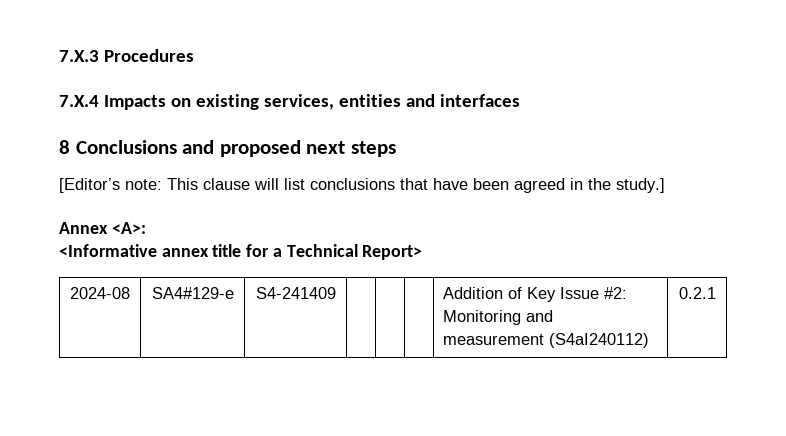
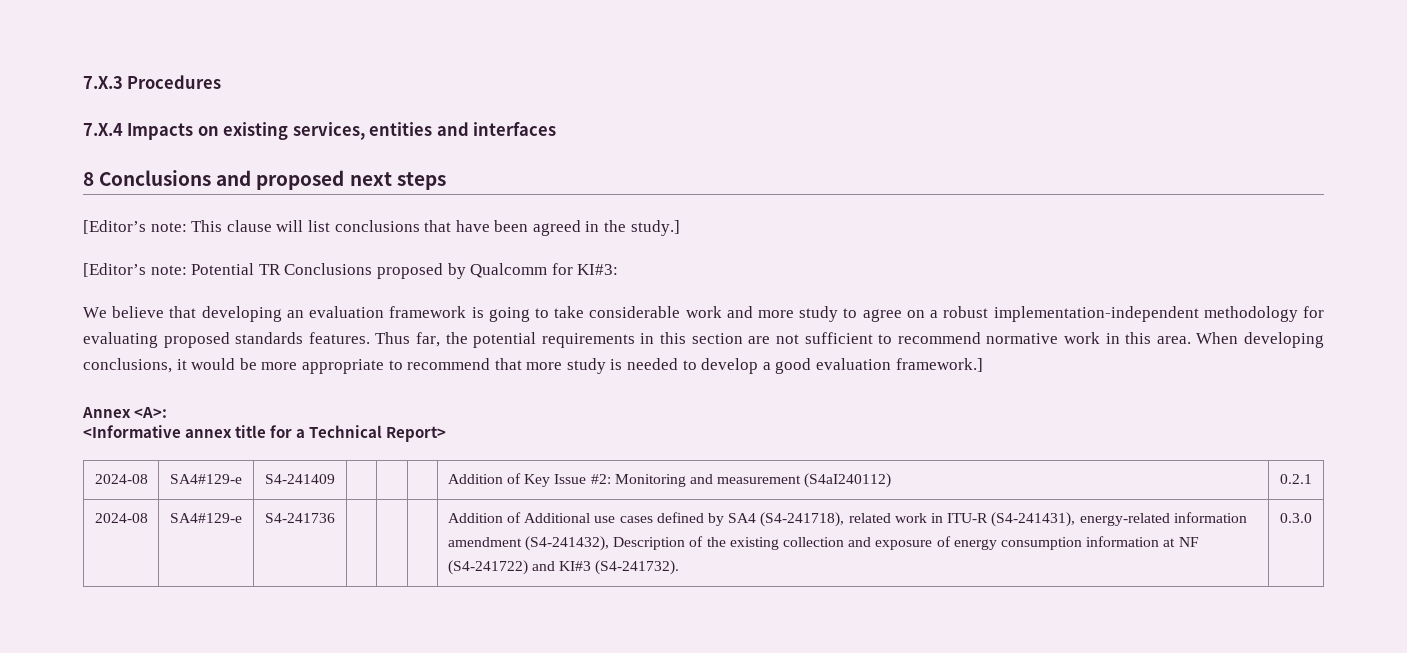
+ [Editor’s note: Potential TR Conclusions proposed by Qualcomm for KI#3:
+ We believe that developing an evaluation framework is going to take considerable work and more study to agree on a robust implementation-independent methodology for evaluating proposed standards features. Thus far, the potential requirements in this section are not sufficient to recommend normative work in this area. When developing conclusions, it would be more appropriate to recommend that more study is needed to develop a good evaluation framework.]
+ 2024-08 | SA4#129-e | S4-241736 | | | | Addition of Additional use cases defined by SA4 (S4-241718), related work in ITU-R (S4-241431), energy-related information amendment (S4-241432), Description of the existing collection and exposure of energy consumption information at NF (S4-241722) and KI#3 (S4-241732). | 0.3.0

